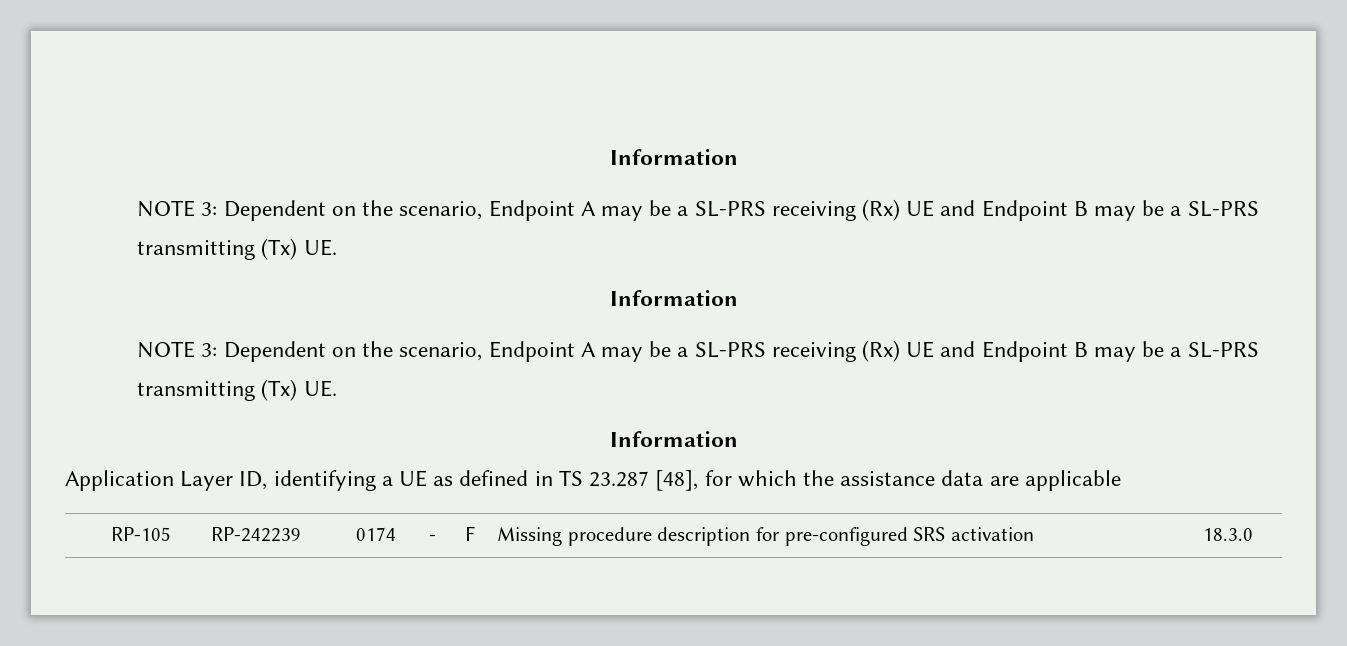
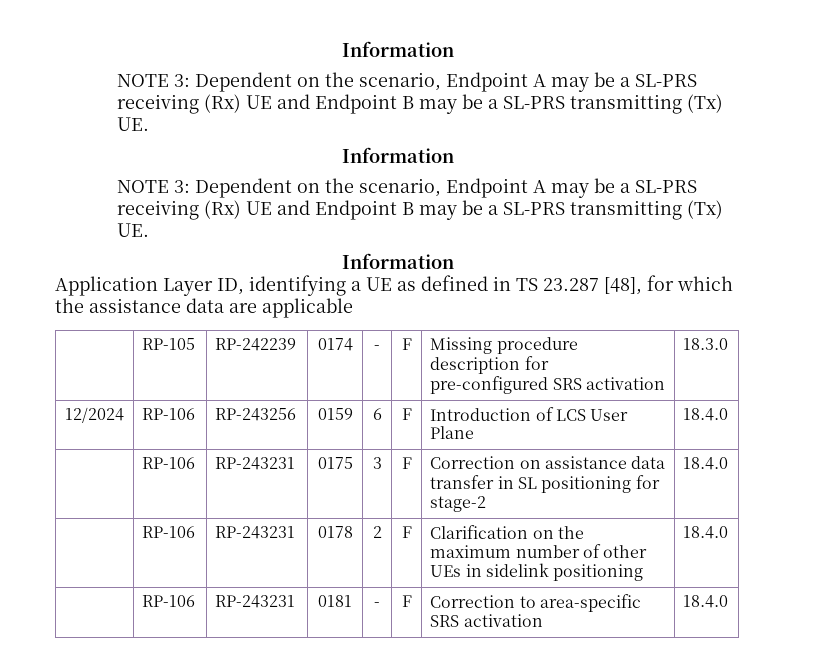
+ 12/2024 | RP-106 | RP-243256 | 0159 | 6 | F | Introduction of LCS User Plane | 18.4.0
+ | RP-106 | RP-243231 | 0175 | 3 | F | Correction on assistance data transfer in SL positioning for stage-2 | 18.4.0
+ | RP-106 | RP-243231 | 0178 | 2 | F | Clarification on the maximum number of other UEs in sidelink positioning | 18.4.0
+ | RP-106 | RP-243231 | 0181 | - | F | Correction to area-specific SRS activation | 18.4.0

